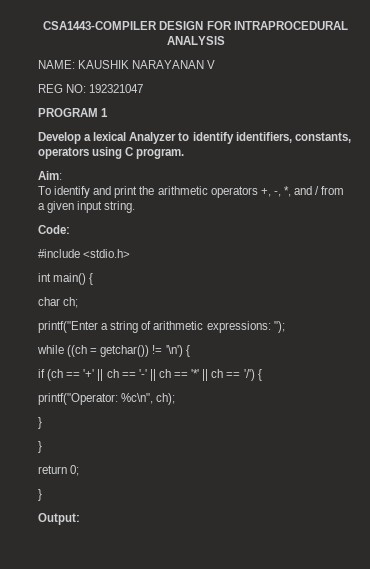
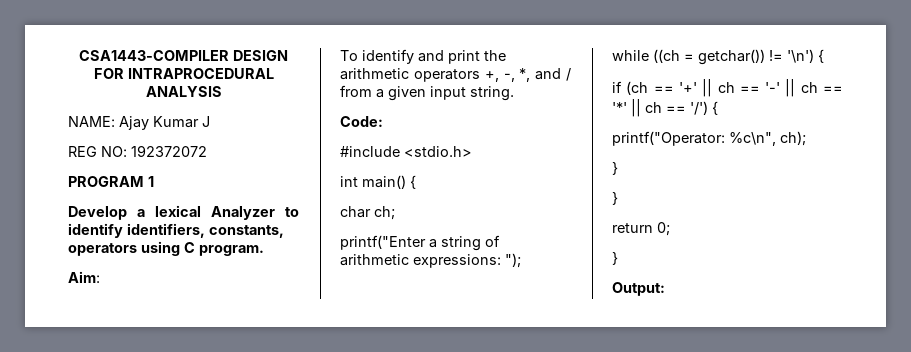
- NAME: KAUSHIK NARAYANAN V
+ NAME: Ajay Kumar J
- REG NO: 192321047
+ REG NO: 192372072

